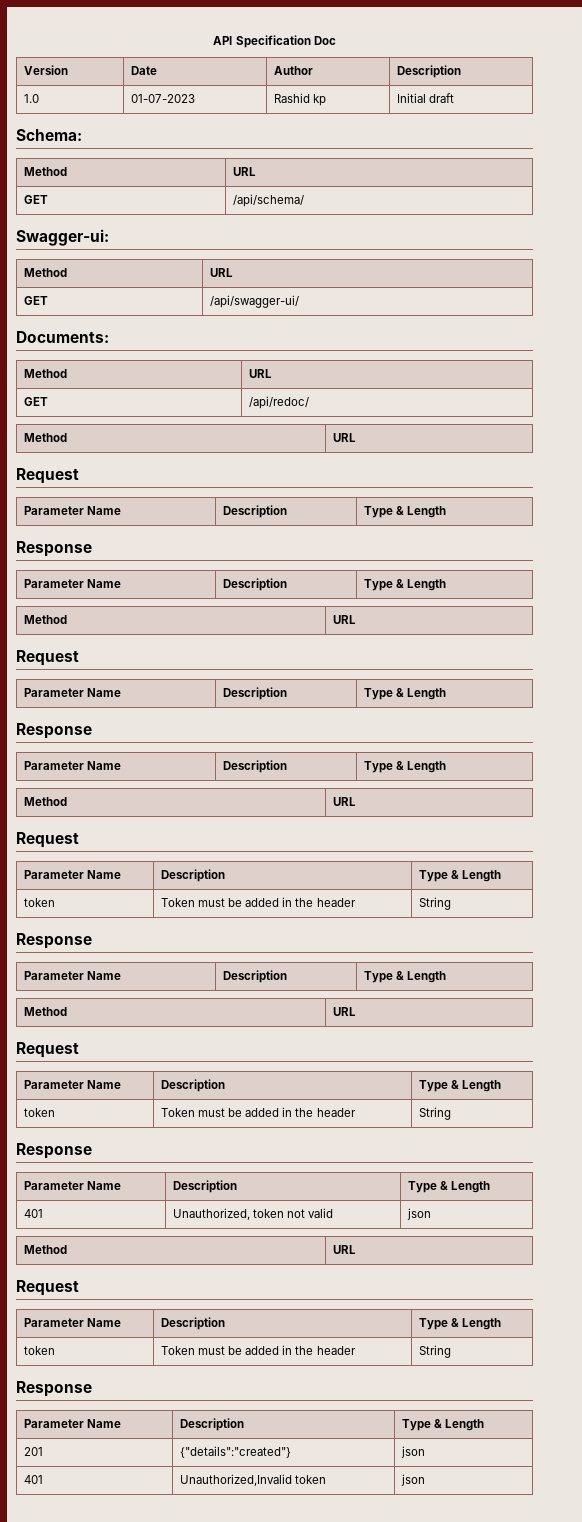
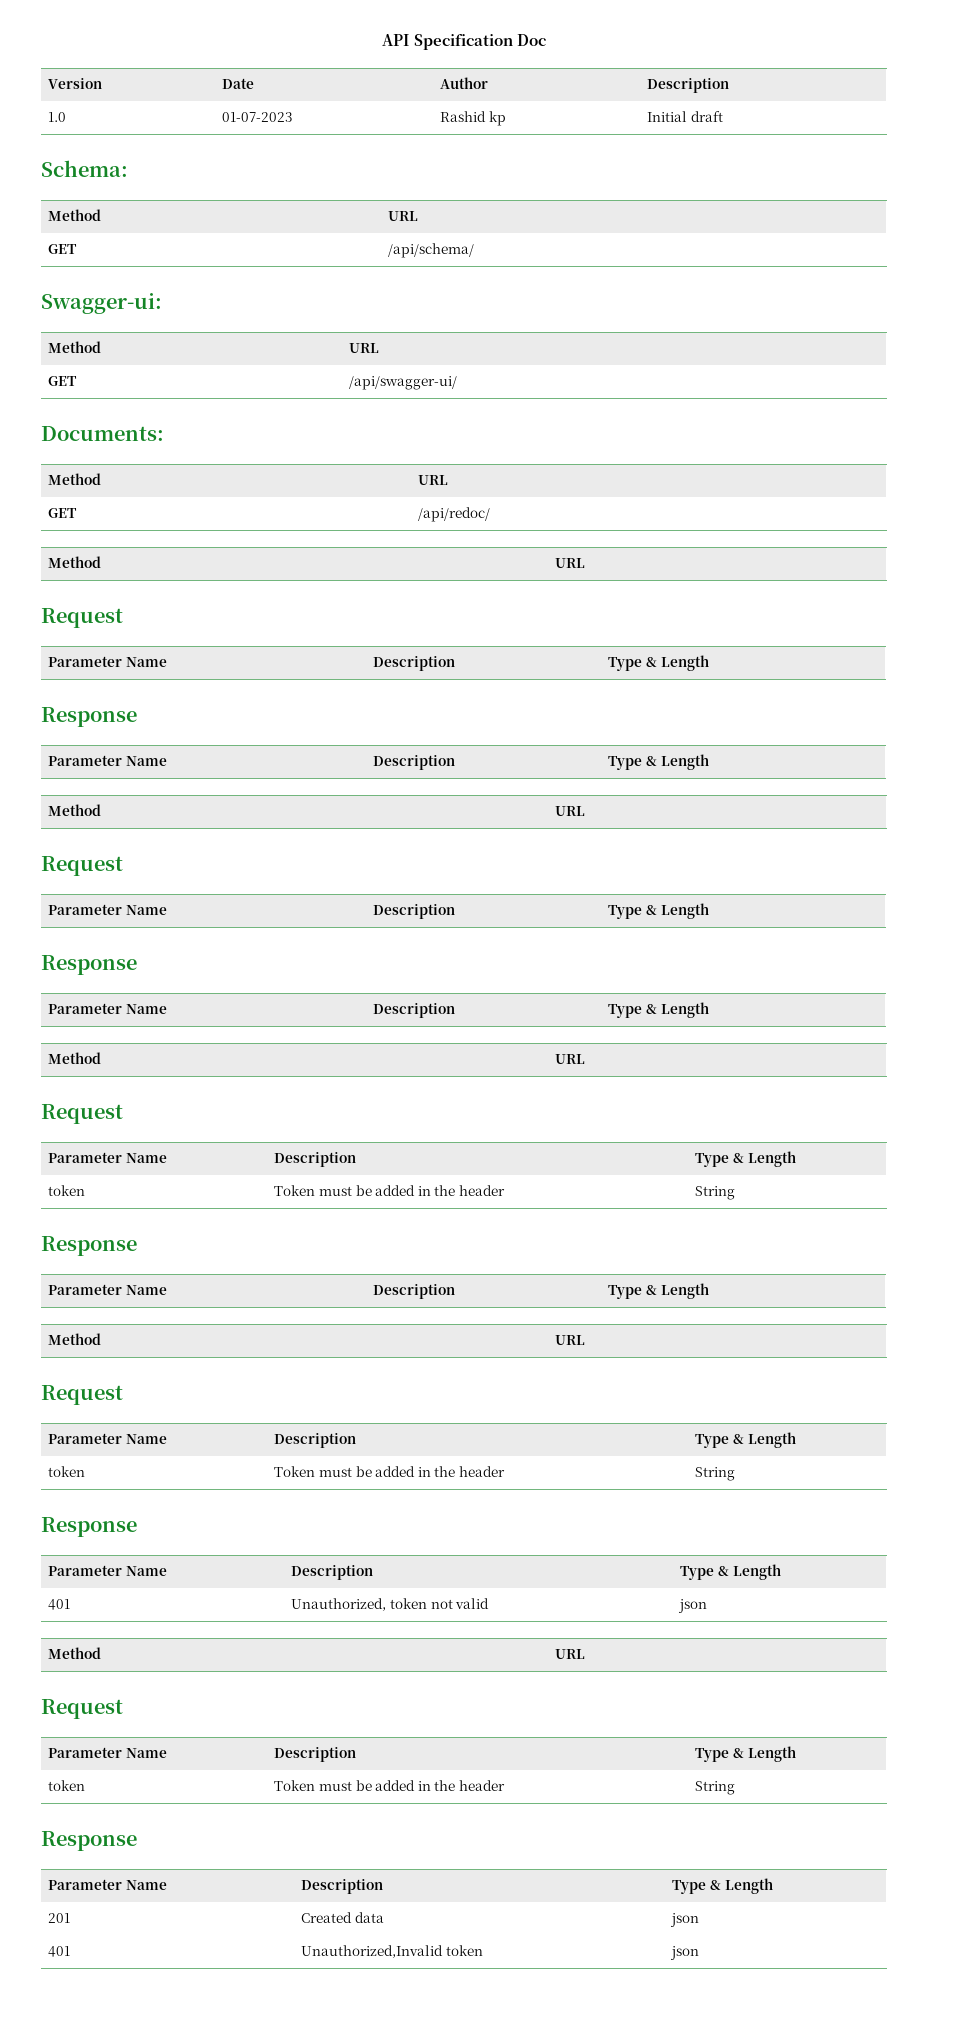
- 201 | {"details":"created"} | json
+ 201 | Created data | json

